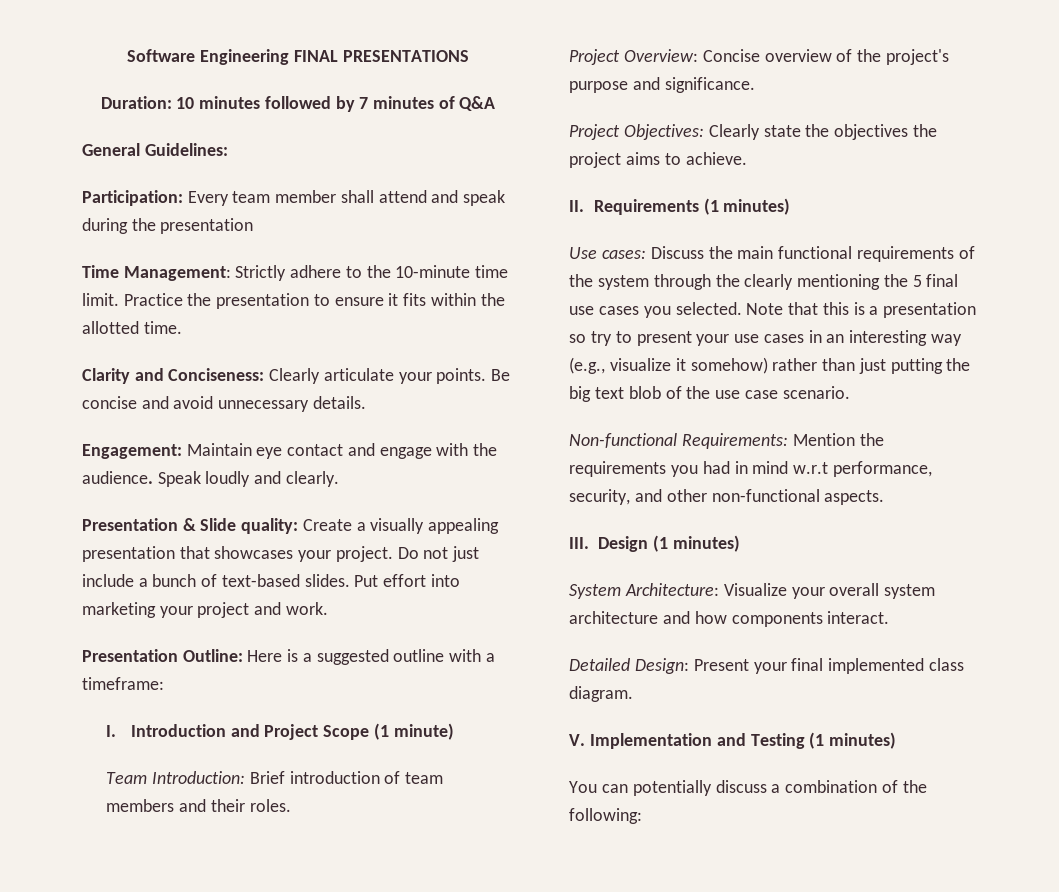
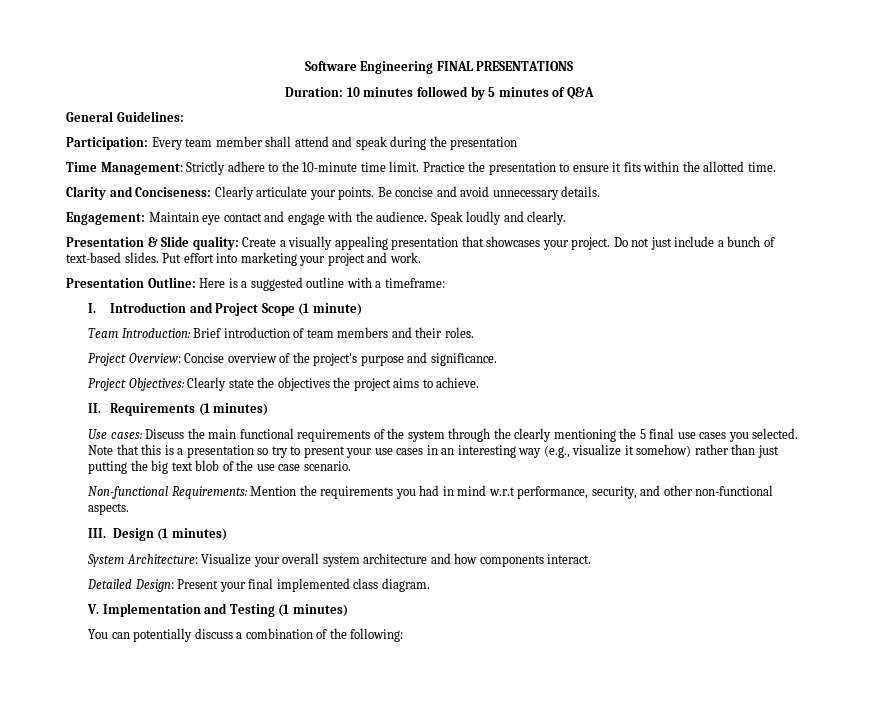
- Duration: 10 minutes followed by 7 minutes of Q&A
+ Duration: 10 minutes followed by 5 minutes of Q&A

